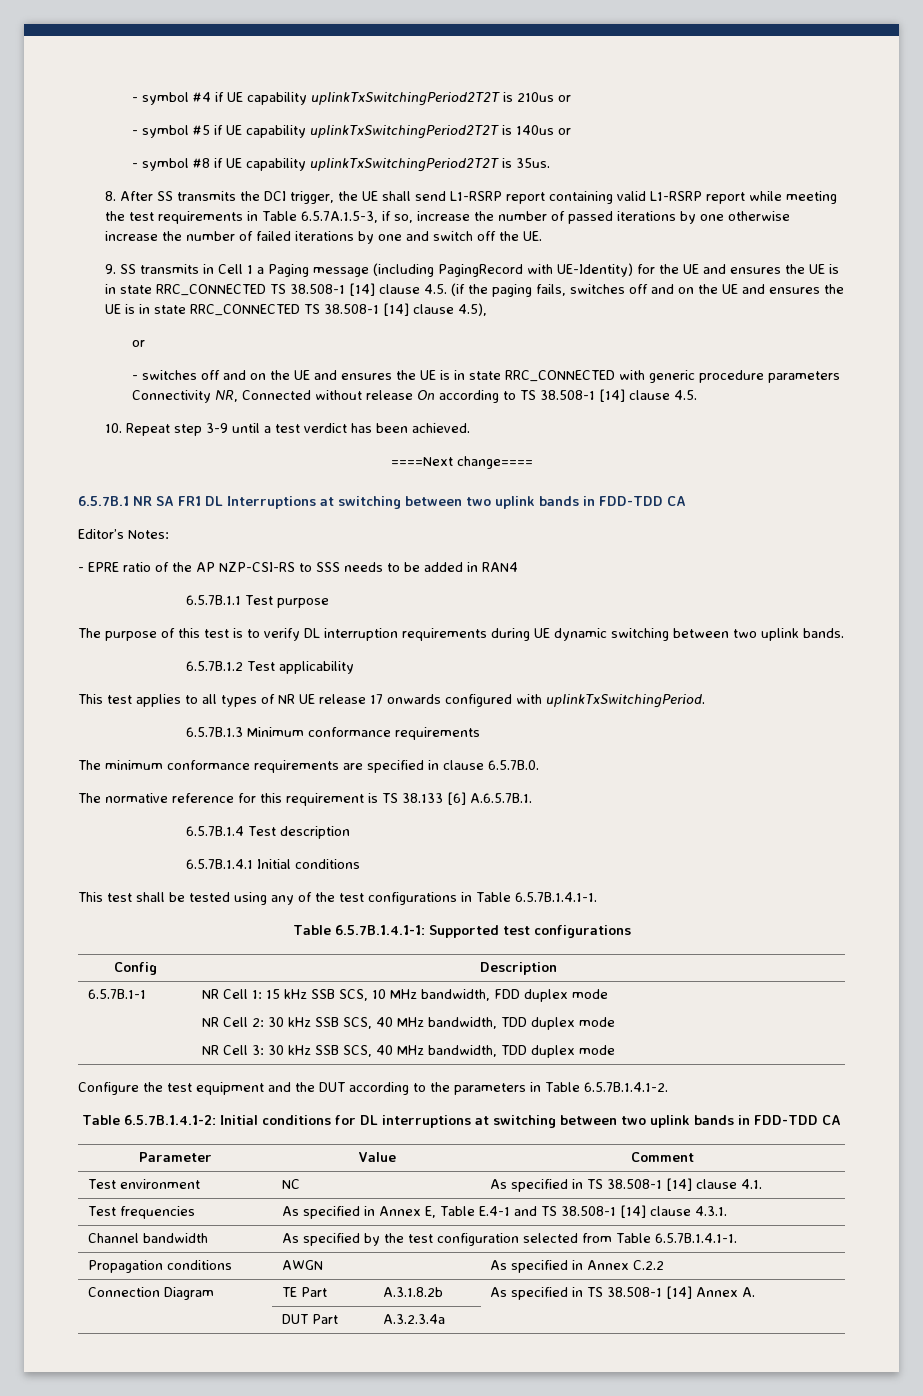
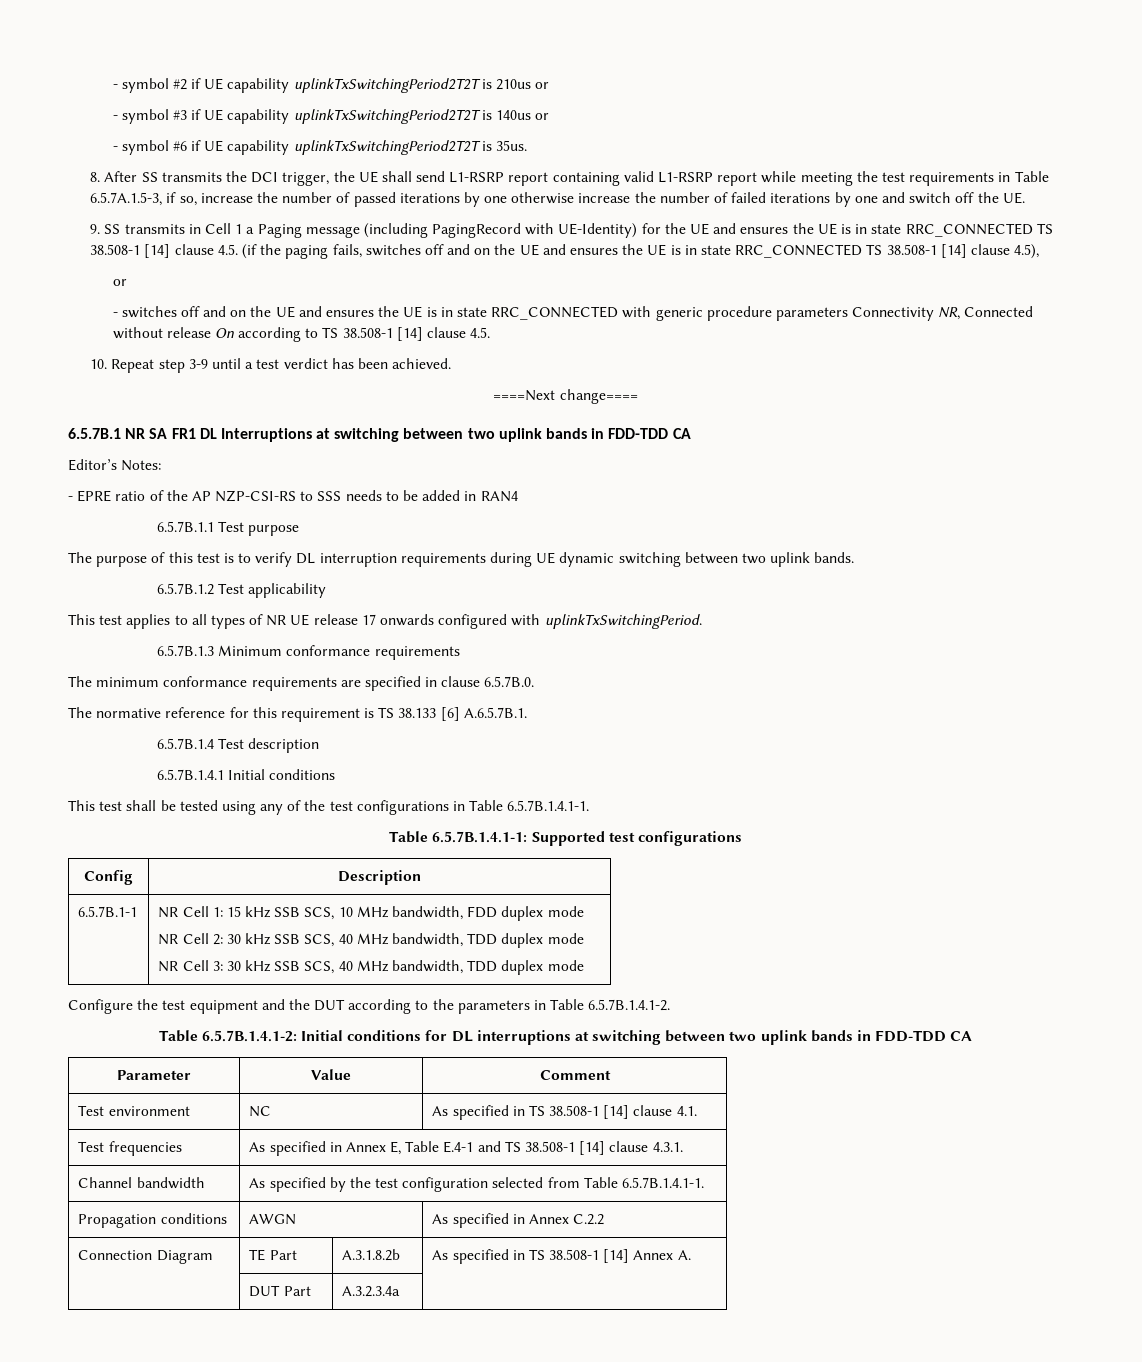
- - symbol #4 if UE capability uplinkTxSwitchingPeriod2T2T is 210us or
+ - symbol #2 if UE capability uplinkTxSwitchingPeriod2T2T is 210us or
- - symbol #5 if UE capability uplinkTxSwitchingPeriod2T2T is 140us or
+ - symbol #3 if UE capability uplinkTxSwitchingPeriod2T2T is 140us or
- - symbol #8 if UE capability uplinkTxSwitchingPeriod2T2T is 35us.
+ - symbol #6 if UE capability uplinkTxSwitchingPeriod2T2T is 35us.

